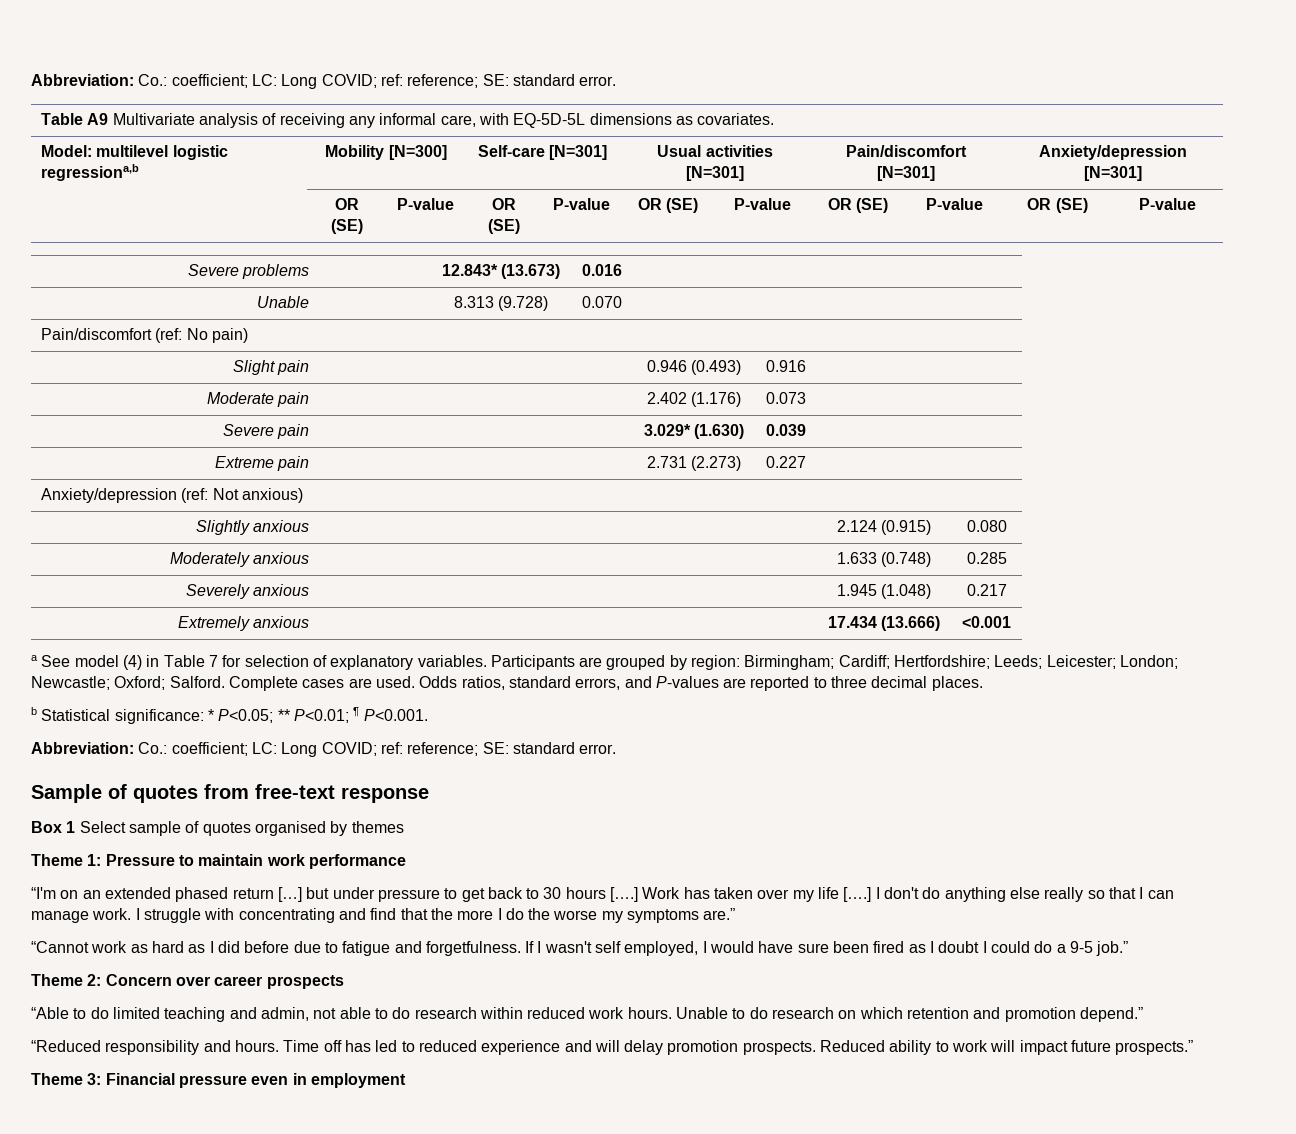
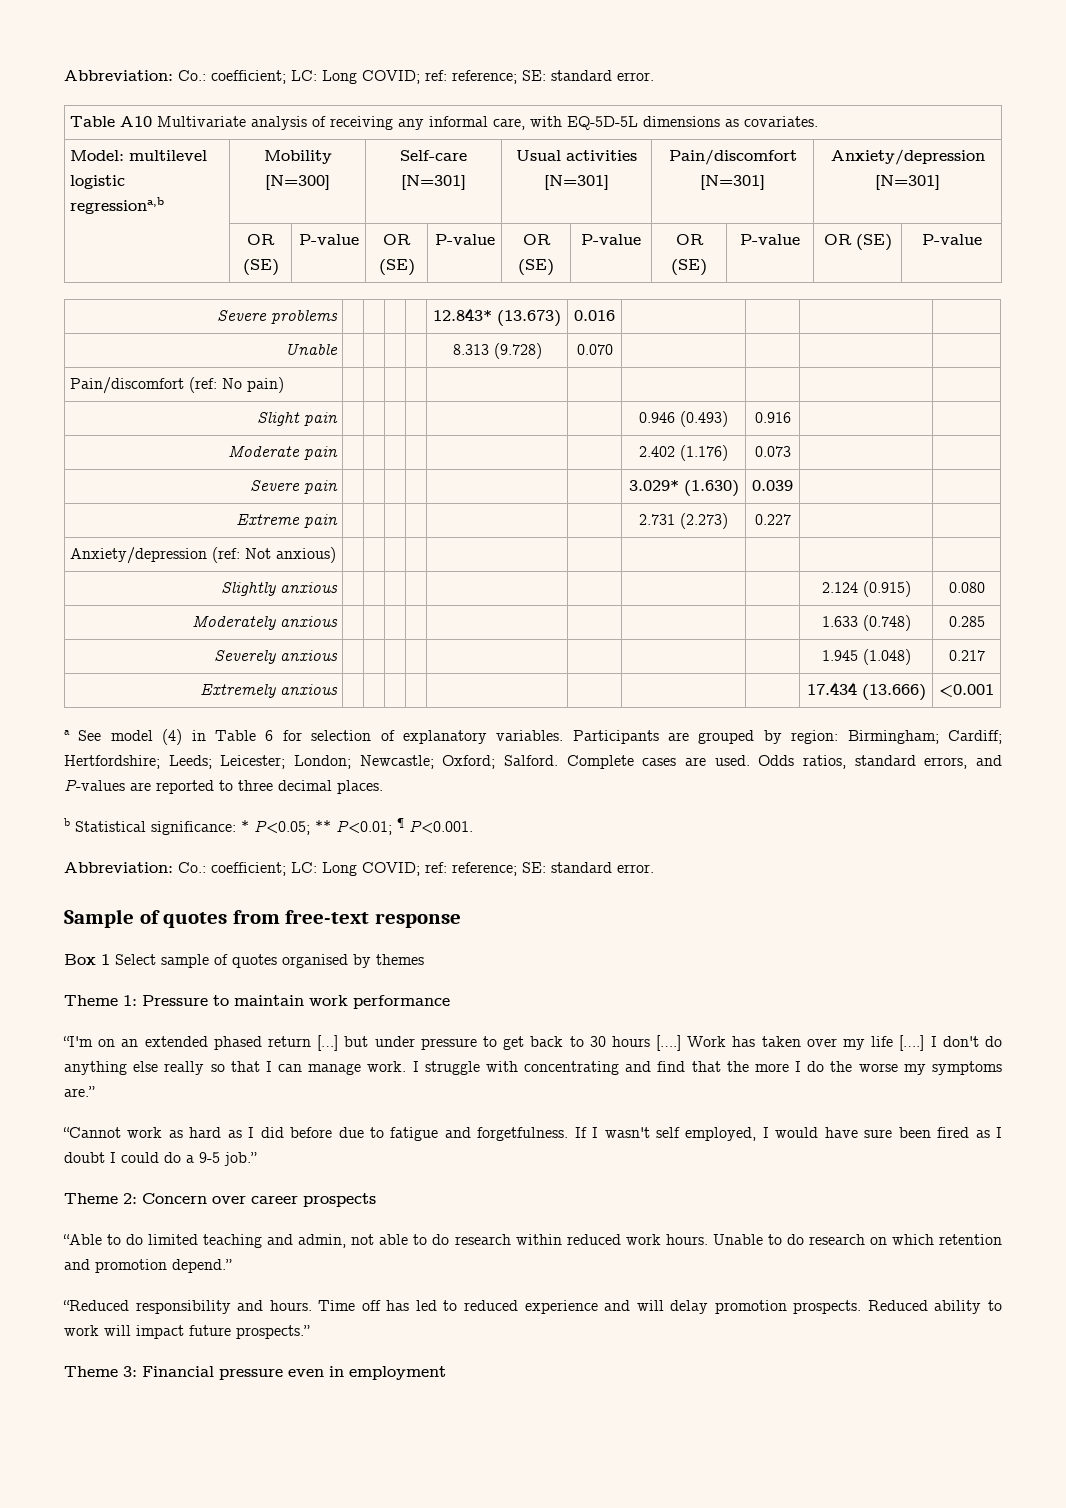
- Table A9 Multivariate analysis of receiving any informal care, with EQ-5D-5L dimensions as covariates.
+ Table A10 Multivariate analysis of receiving any informal care, with EQ-5D-5L dimensions as covariates.
- a See model (4) in Table 7 for selection of explanatory variables.
+ a See model (4) in Table 6 for selection of explanatory variables.

